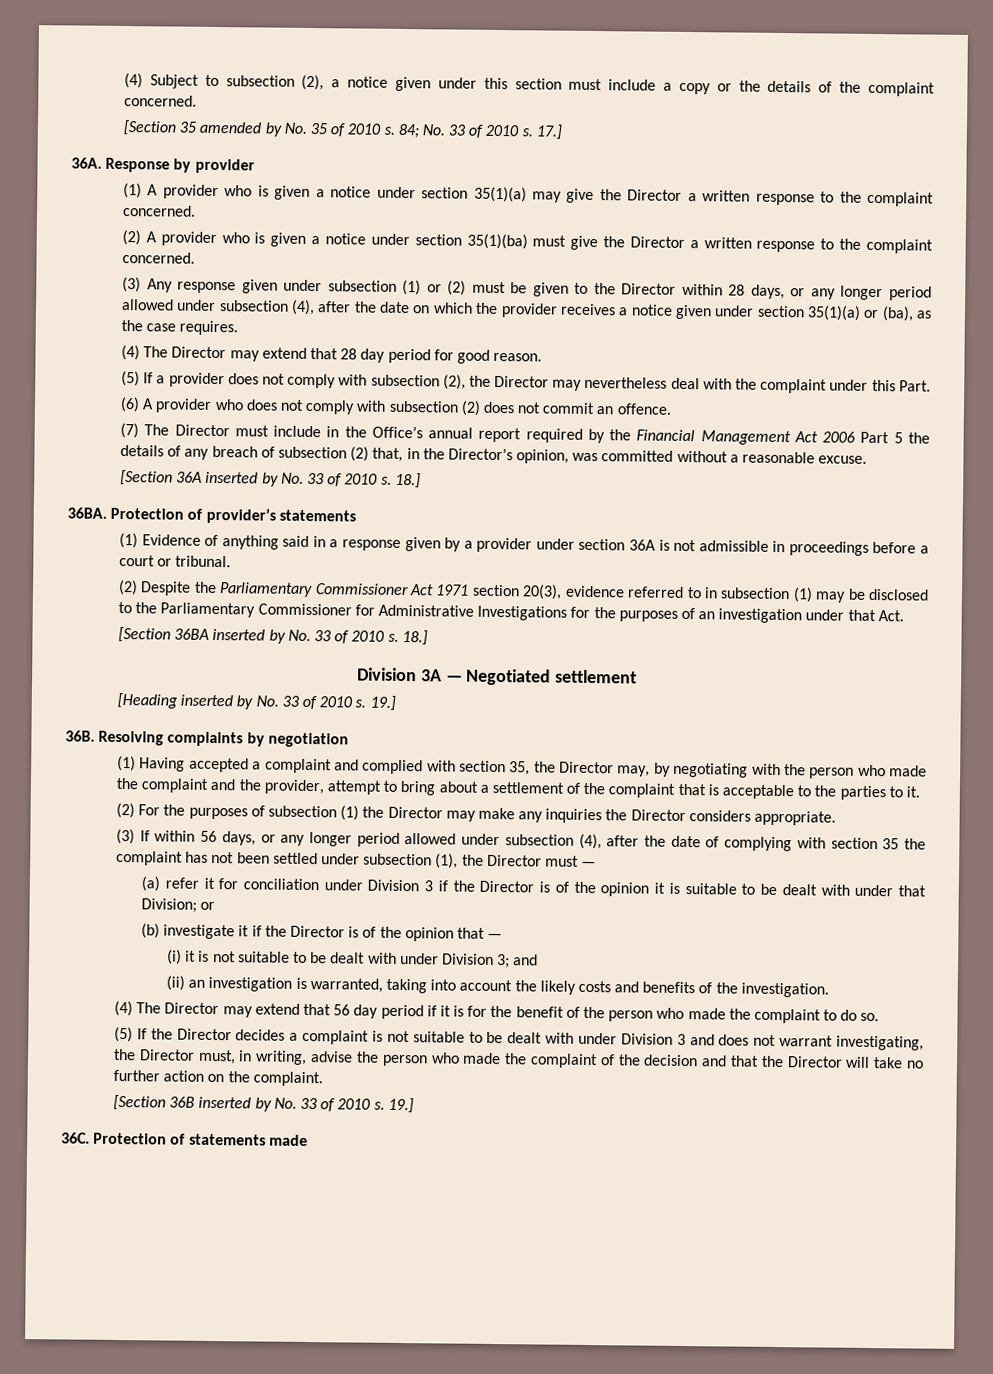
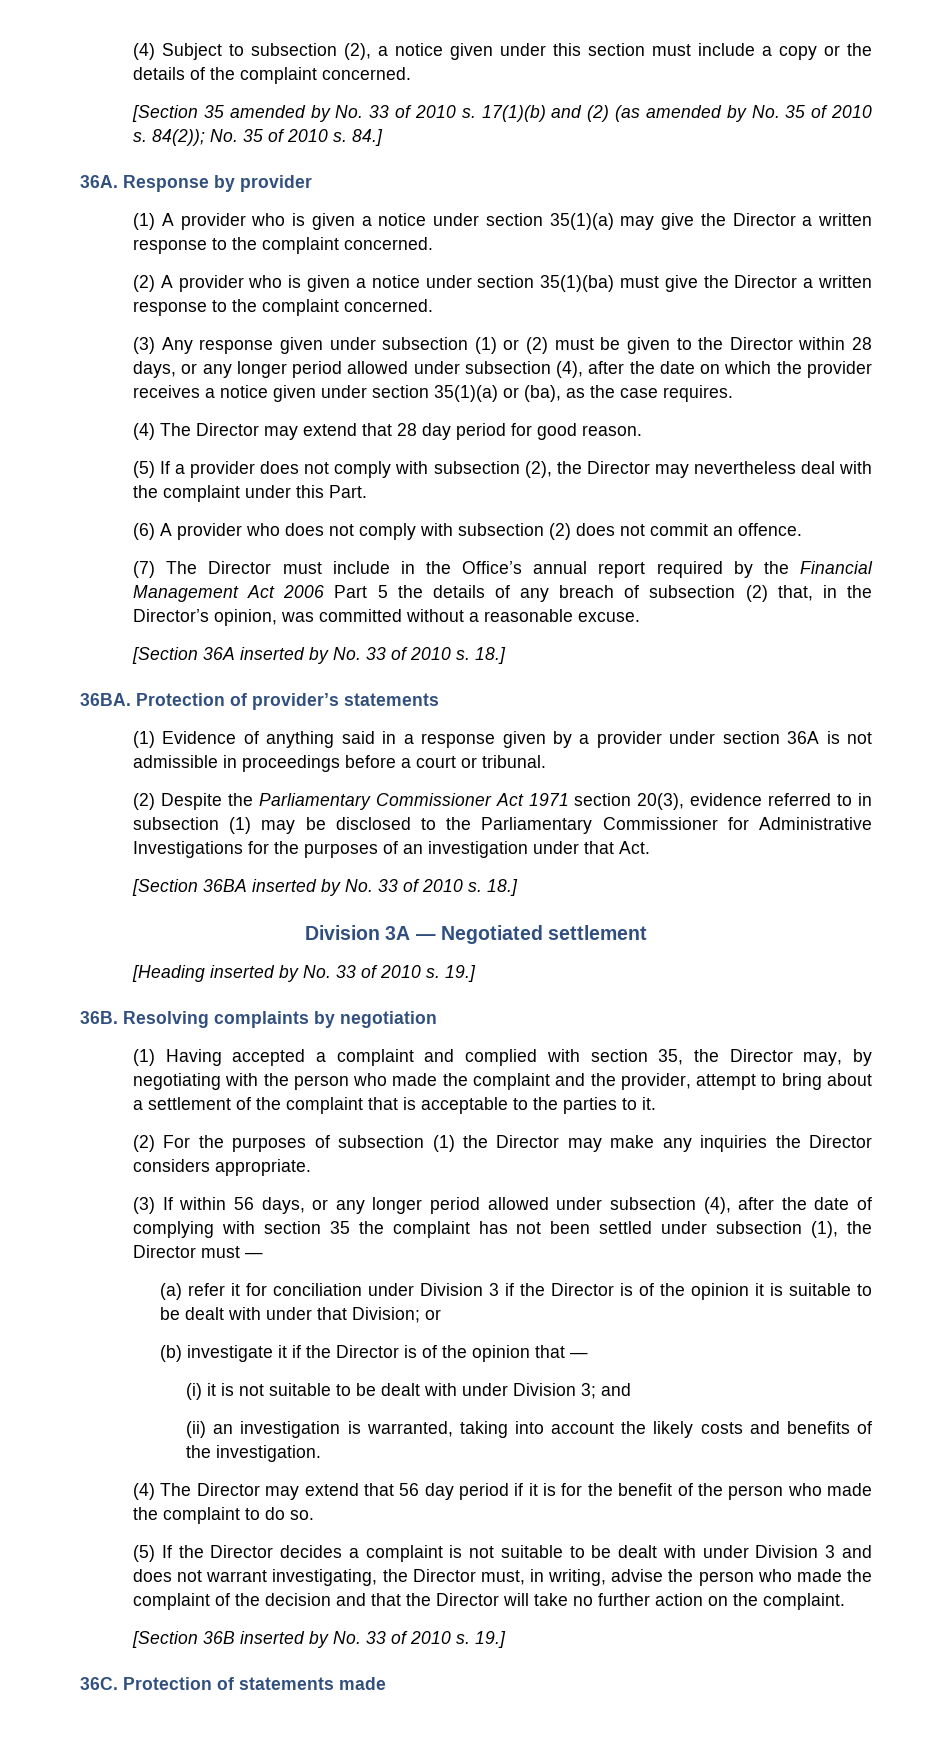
- [Section 35 amended by No. 35 of 2010 s. 84; No. 33 of 2010 s. 17.]
+ [Section 35 amended by No. 33 of 2010 s. 17(1)(b) and (2) (as amended by No. 35 of 2010 s. 84(2)); No. 35 of 2010 s. 84.]

